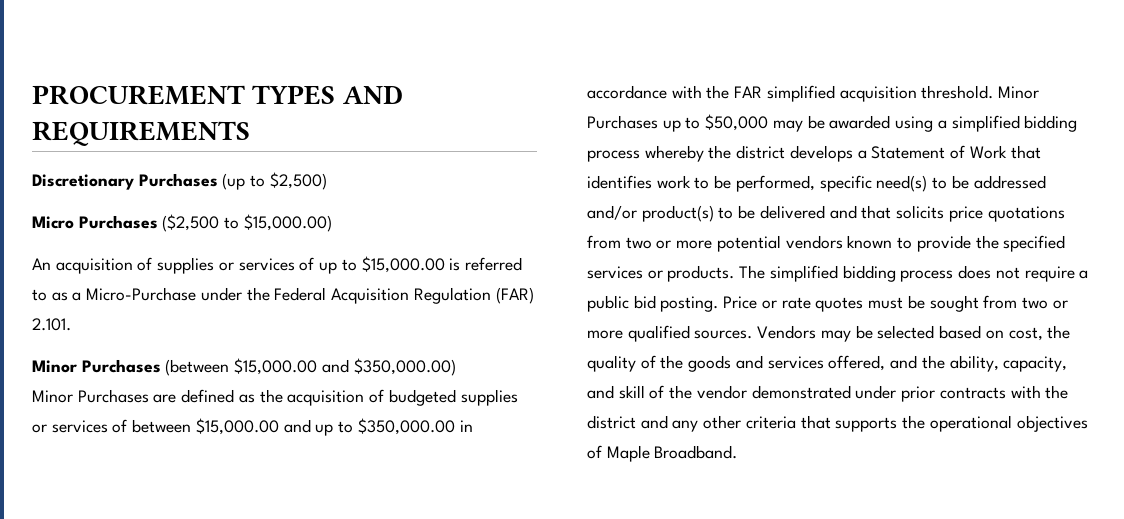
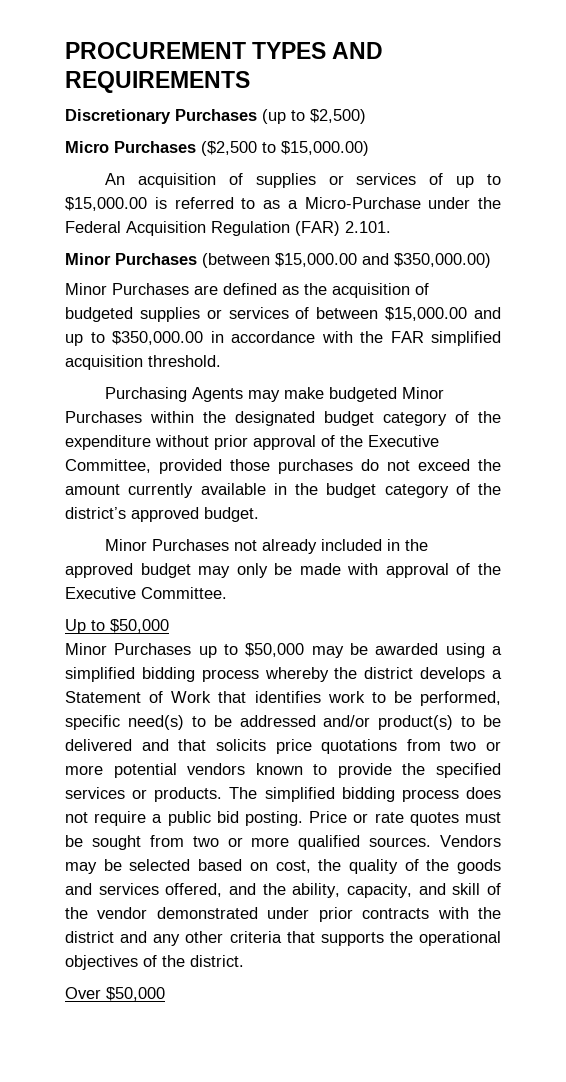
- Minor Purchases are defined as the acquisition of budgeted supplies or services of between $15,000.00 and up to $350,000.00 in accordance with the FAR simplified acquisition threshold. Minor Purchases up to $50,000 may be awarded using a simplified bidding process whereby the district develops a Statement of Work that identifies work to be performed, specific need(s) to be addressed and/or product(s) to be delivered and that solicits price quotations from two or more potential vendors known to provide the specified services or products.
+ Minor Purchases are defined as the acquisition of budgeted supplies or services of between $15,000.00 and up to $350,000.00 in accordance with the FAR simplified acquisition threshold.
+ Purchasing Agents may make budgeted Minor Purchases within the designated budget category of the expenditure without prior approval of the Executive Committee, provided those purchases do not exceed the amount currently available in the budget category of the district’s approved budget.
+ Minor Purchases not already included in the approved budget may only be made with approval of the Executive Committee.
+ Up to $50,000
+ Minor Purchases up to $50,000 may be awarded using a simplified bidding process whereby the district develops a Statement of Work that identifies work to be performed, specific need(s) to be addressed and/or product(s) to be delivered and that solicits price quotations from two or more potential vendors known to provide the specified services or products.
- Vendors may be selected based on cost, the quality of the goods and services offered, and the ability, capacity, and skill of the vendor demonstrated under prior contracts with the district and any other criteria that supports the operational objectives of Maple Broadband.
+ Vendors may be selected based on cost, the quality of the goods and services offered, and the ability, capacity, and skill of the vendor demonstrated under prior contracts with the district and any other criteria that supports the operational objectives of the district.
+ Over $50,000

